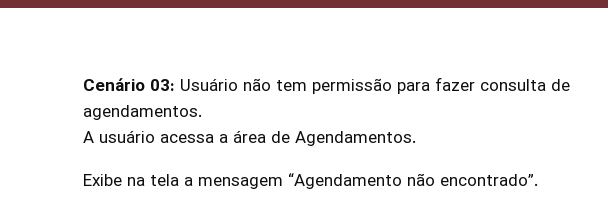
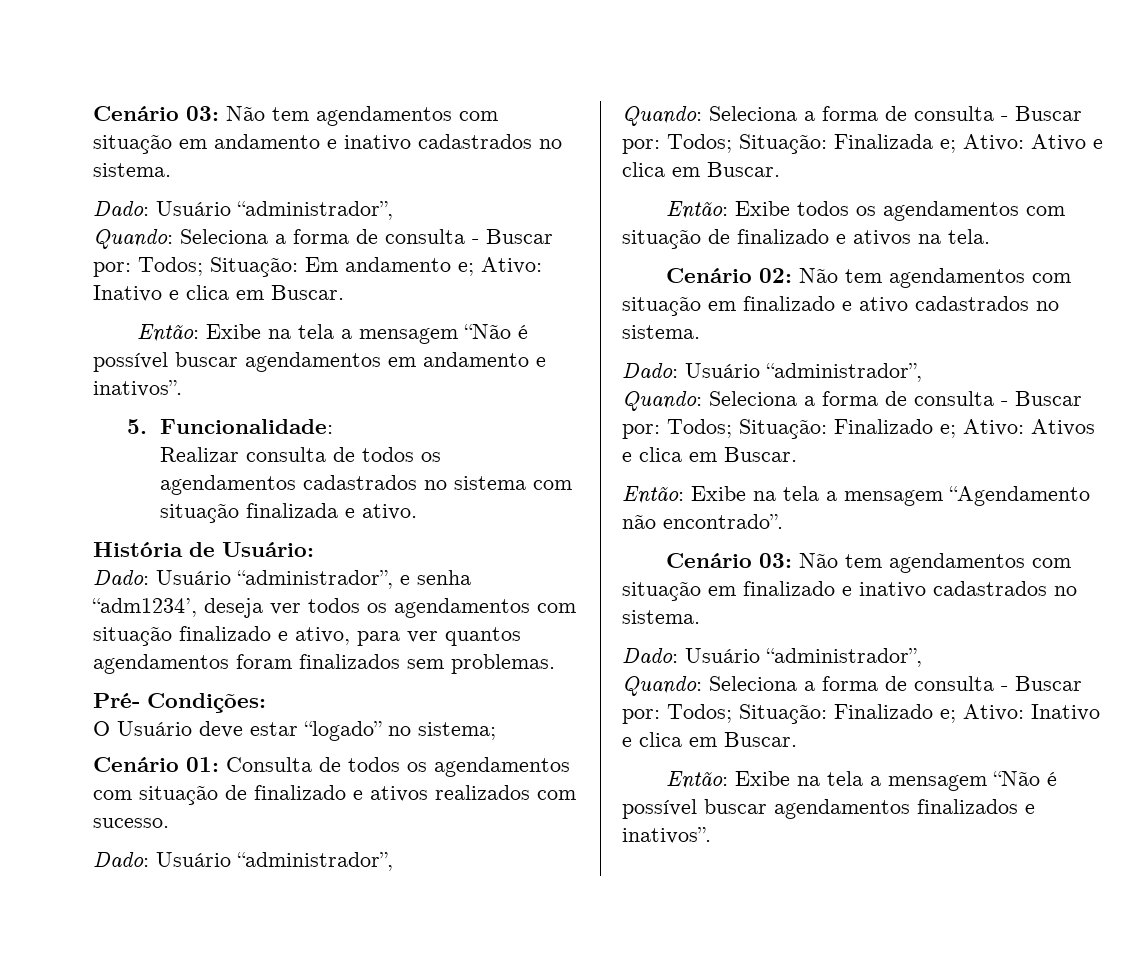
- Cenário 03: Usuário não tem permissão para fazer consulta de agendamentos.
- A usuário acessa a área de Agendamentos.
- Exibe na tela a mensagem “Agendamento não encontrado”.
+ Cenário 03: Não tem agendamentos com situação em andamento e inativo cadastrados no sistema.
+ Dado: Usuário “administrador”,
+ Quando: Seleciona a forma de consulta - Buscar por: Todos; Situação: Em andamento e; Ativo: Inativo e clica em Buscar.
+ Então: Exibe na tela a mensagem “Não é possível buscar agendamentos em andamento e inativos”.
+ 5. Funcionalidade:
+ Realizar consulta de todos os agendamentos cadastrados no sistema com situação finalizada e ativo.
+ História de Usuário:
+ Dado: Usuário “administrador”, e senha “adm1234’, deseja ver todos os agendamentos com situação finalizado e ativo, para ver quantos agendamentos foram finalizados sem problemas.
+ Pré- Condições:
+ O Usuário deve estar “logado” no sistema;
+ Cenário 01: Consulta de todos os agendamentos com situação de finalizado e ativos realizados com sucesso.
+ Dado: Usuário “administrador”,
+ Quando: Seleciona a forma de consulta - Buscar por: Todos; Situação: Finalizada e; Ativo: Ativo e clica em Buscar.
+ Então: Exibe todos os agendamentos com situação de finalizado e ativos na tela.
+ Cenário 02: Não tem agendamentos com situação em finalizado e ativo cadastrados no sistema.
+ Dado: Usuário “administrador”,
+ Quando: Seleciona a forma de consulta - Buscar por: Todos; Situação: Finalizado e; Ativo: Ativos e clica em Buscar.
+ Então: Exibe na tela a mensagem “Agendamento não encontrado”.
+ Cenário 03: Não tem agendamentos com situação em finalizado e inativo cadastrados no sistema.
+ Dado: Usuário “administrador”,
+ Quando: Seleciona a forma de consulta - Buscar por: Todos; Situação: Finalizado e; Ativo: Inativo e clica em Buscar.
+ Então: Exibe na tela a mensagem “Não é possível buscar agendamentos finalizados e inativos”.

